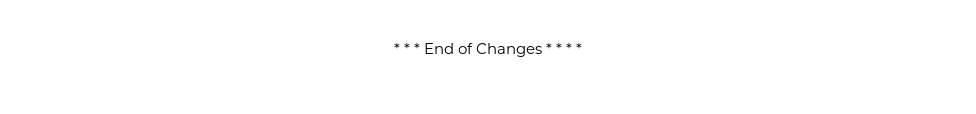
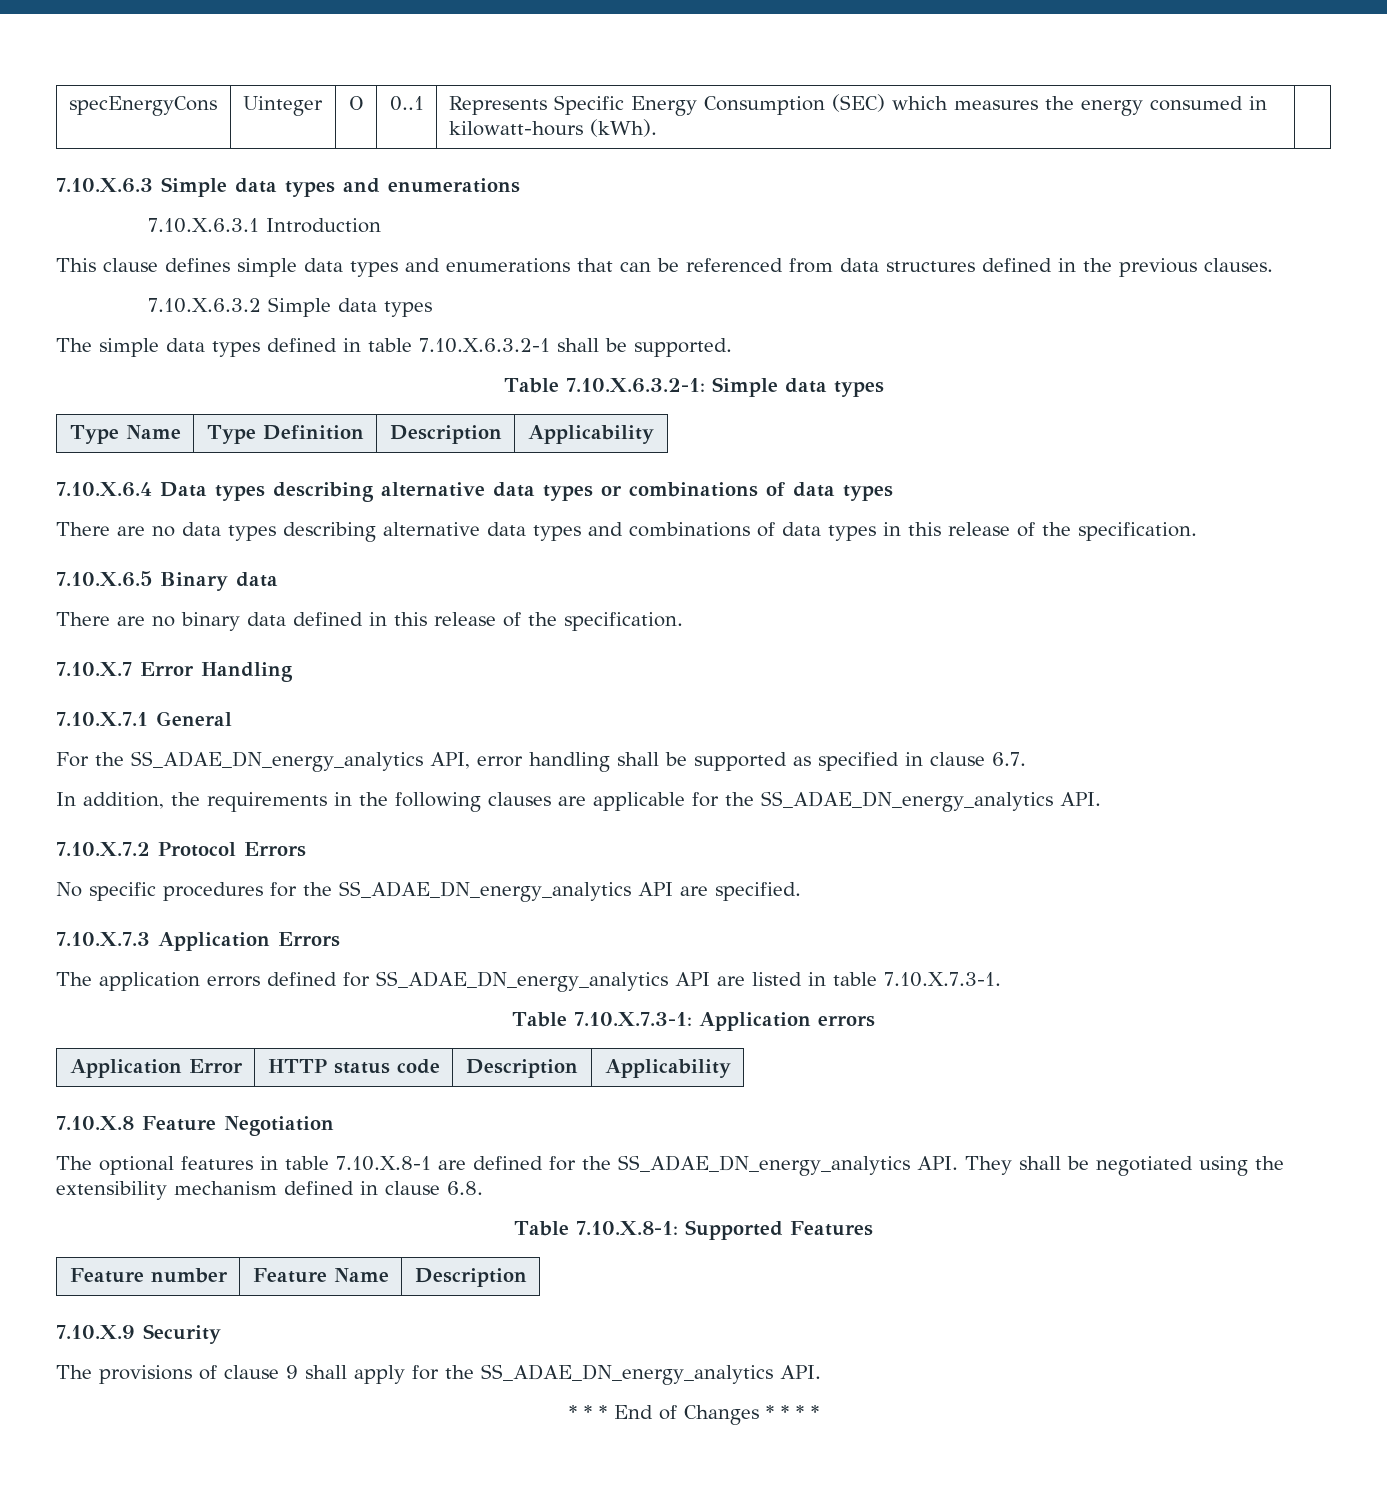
+ specEnergyCons | Uinteger | O | 0..1 | Represents Specific Energy Consumption (SEC) which measures the energy consumed in kilowatt-hours (kWh). |
+ 7.10.X.6.3 Simple data types and enumerations
+ 7.10.X.6.3.1 Introduction
+ This clause defines simple data types and enumerations that can be referenced from data structures defined in the previous clauses.
+ 7.10.X.6.3.2 Simple data types
+ The simple data types defined in table 7.10.X.6.3.2-1 shall be supported.
+ Table 7.10.X.6.3.2-1: Simple data types
+ Type Name | Type Definition | Description | Applicability
+ 7.10.X.6.4 Data types describing alternative data types or combinations of data types
+ There are no data types describing alternative data types and combinations of data types in this release of the specification.
+ 7.10.X.6.5 Binary data
+ There are no binary data defined in this release of the specification.
+ 7.10.X.7 Error Handling
+ 7.10.X.7.1 General
+ For the SS_ADAE_DN_energy_analytics API, error handling shall be supported as specified in clause 6.7.
+ In addition, the requirements in the following clauses are applicable for the SS_ADAE_DN_energy_analytics API.
+ 7.10.X.7.2 Protocol Errors
+ No specific procedures for the SS_ADAE_DN_energy_analytics API are specified.
+ 7.10.X.7.3 Application Errors
+ The application errors defined for SS_ADAE_DN_energy_analytics API are listed in table 7.10.X.7.3-1.
+ Table 7.10.X.7.3-1: Application errors
+ Application Error | HTTP status code | Description | Applicability
+ 7.10.X.8 Feature Negotiation
+ The optional features in table 7.10.X.8-1 are defined for the SS_ADAE_DN_energy_analytics API. They shall be negotiated using the extensibility mechanism defined in clause 6.8.
+ Table 7.10.X.8-1: Supported Features
+ Feature number | Feature Name | Description
+ 7.10.X.9 Security
+ The provisions of clause 9 shall apply for the SS_ADAE_DN_energy_analytics API.

